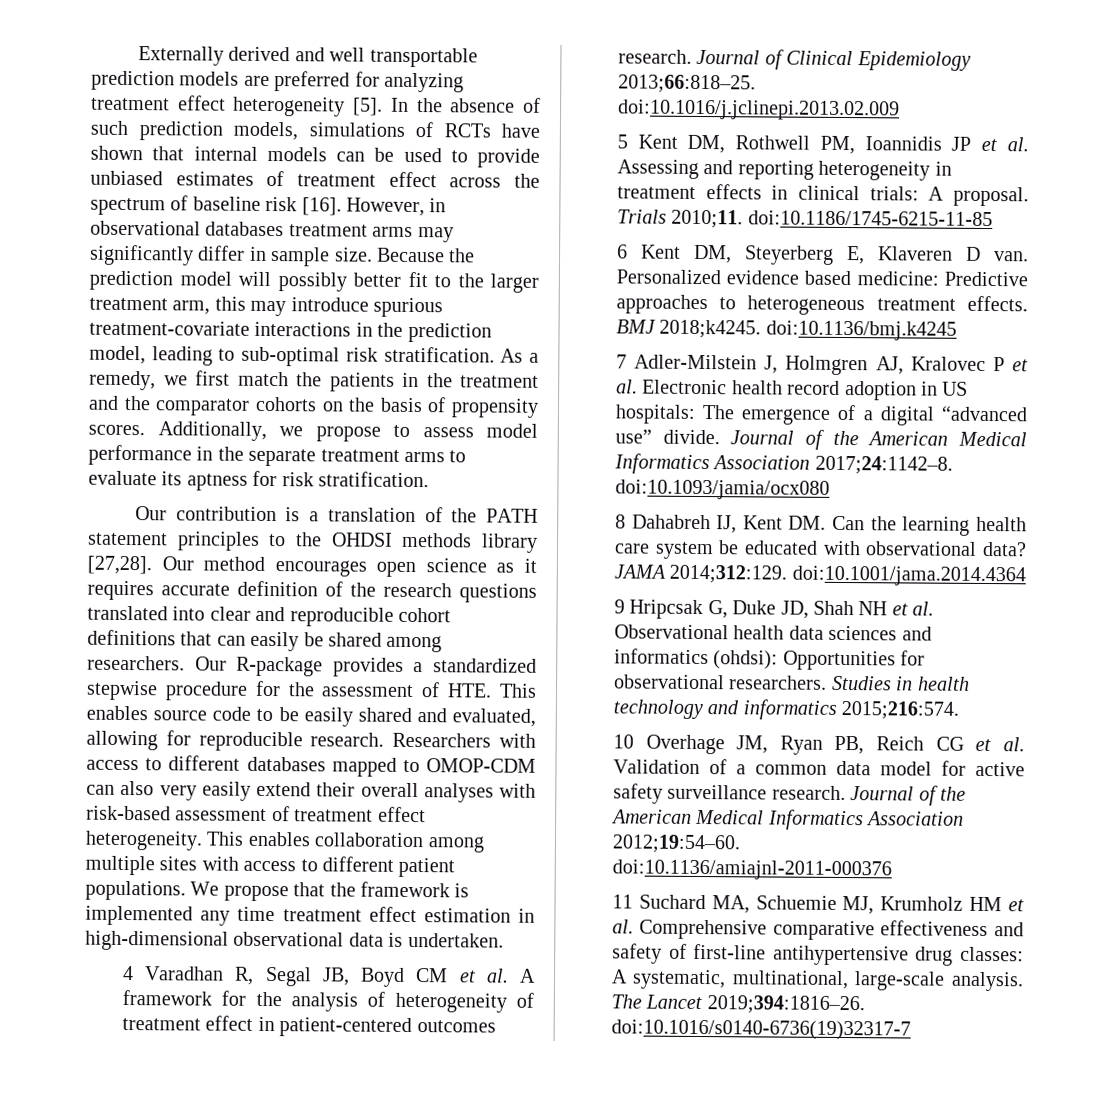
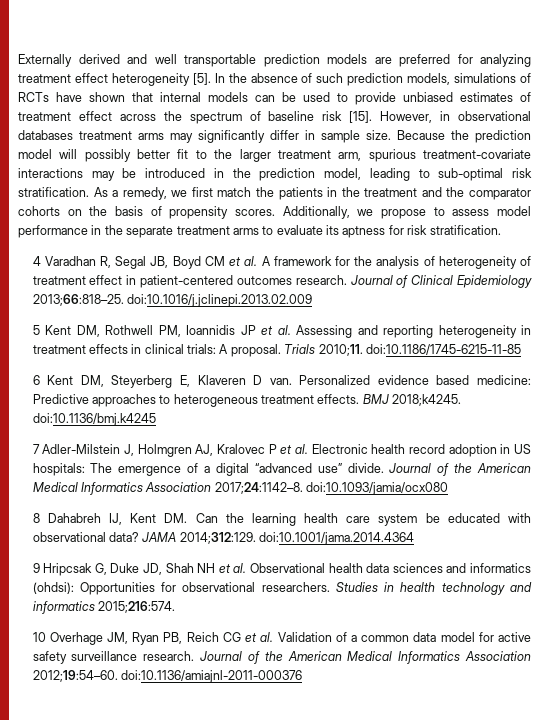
- In the absence of such prediction models, simulations of RCTs have shown that internal models can be used to provide unbiased estimates of treatment effect across the spectrum of baseline risk [16].
+ In the absence of such prediction models, simulations of RCTs have shown that internal models can be used to provide unbiased estimates of treatment effect across the spectrum of baseline risk [15].
- Because the prediction model will possibly better fit to the larger treatment arm, this may introduce spurious treatment-covariate interactions in the prediction model, leading to sub-optimal risk stratification.
+ Because the prediction model will possibly better fit to the larger treatment arm, spurious treatment-covariate interactions may be introduced in the prediction model, leading to sub-optimal risk stratification.
- Our contribution is a translation of the PATH statement principles to the OHDSI methods library [27,28]. Our method encourages open science as it requires accurate definition of the research questions translated into clear and reproducible cohort definitions that can easily be shared among researchers. Our R-package provides a standardized stepwise procedure for the assessment of HTE. This enables source code to be easily shared and evaluated, allowing for reproducible research. Researchers with access to different databases mapped to OMOP-CDM can also very easily extend their overall analyses with risk-based assessment of treatment effect heterogeneity. This enables collaboration among multiple sites with access to different patient populations. We propose that the framework is implemented any time treatment effect estimation in high-dimensional observational data is undertaken.
- 11 Suchard MA, Schuemie MJ, Krumholz HM et al. Comprehensive comparative effectiveness and safety of first-line antihypertensive drug classes: A systematic, multinational, large-scale analysis. The Lancet 2019;394:1816–26. doi:10.1016/s0140-6736(19)32317-7

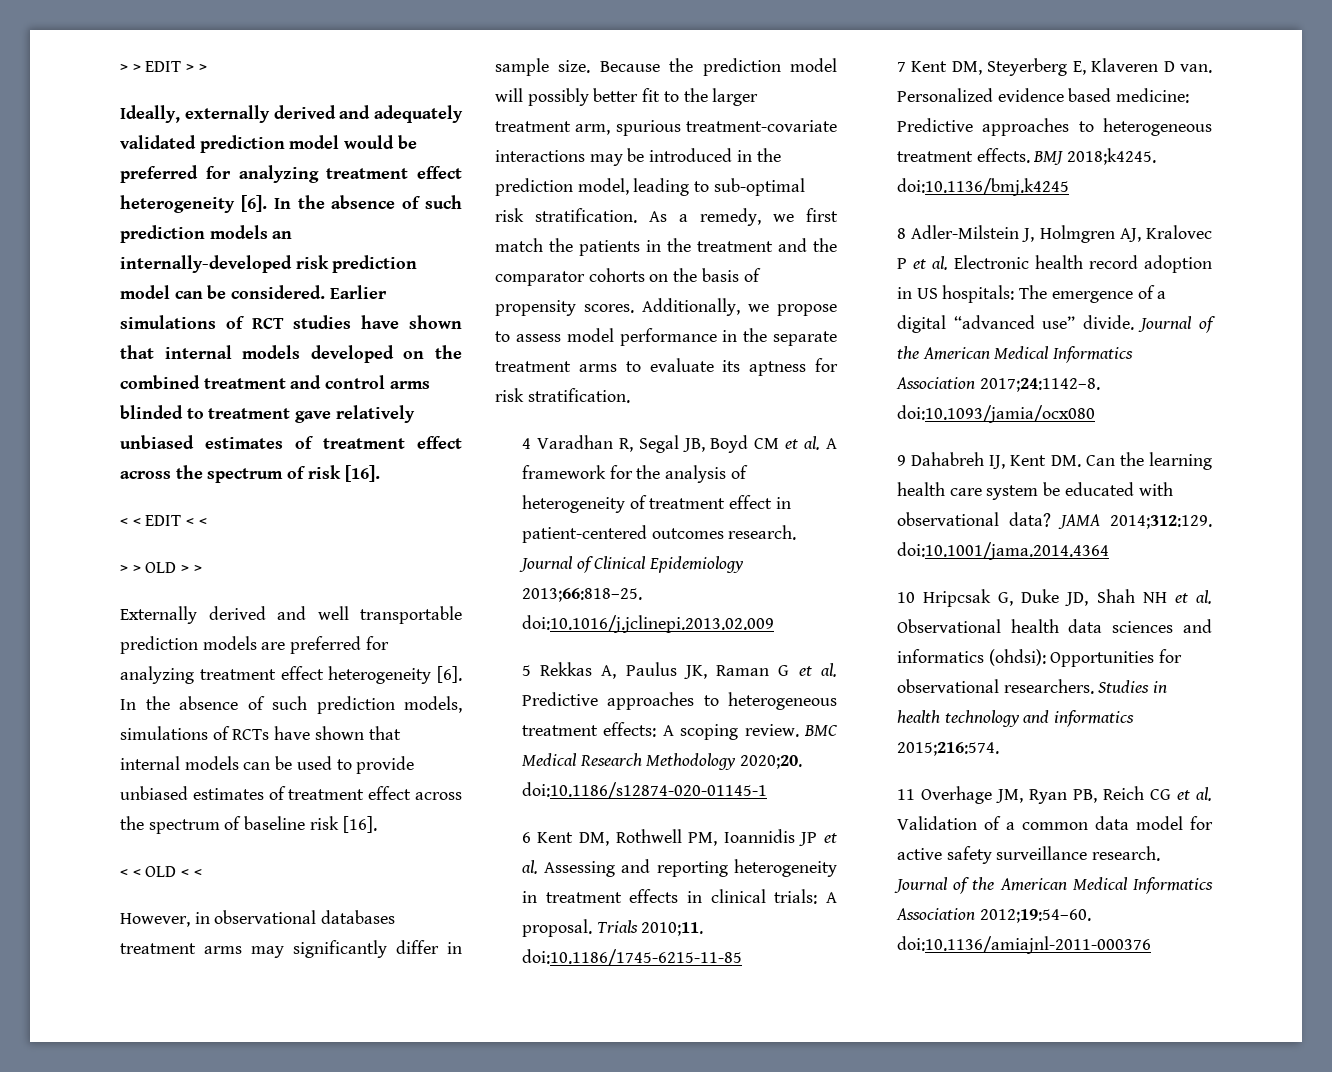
+ > > EDIT > >
+ Ideally, externally derived and adequately validated prediction model would be preferred for analyzing treatment effect heterogeneity [6]. In the absence of such prediction models an internally-developed risk prediction model can be considered. Earlier simulations of RCT studies have shown that internal models developed on the combined treatment and control arms blinded to treatment gave relatively unbiased estimates of treatment effect across the spectrum of risk [16].
+ < < EDIT < <
+ > > OLD > >
- Externally derived and well transportable prediction models are preferred for analyzing treatment effect heterogeneity [5].
+ Externally derived and well transportable prediction models are preferred for analyzing treatment effect heterogeneity [6].
- In the absence of such prediction models, simulations of RCTs have shown that internal models can be used to provide unbiased estimates of treatment effect across the spectrum of baseline risk [15]. However, in observational databases treatment arms may significantly differ in sample size.
+ In the absence of such prediction models, simulations of RCTs have shown that internal models can be used to provide unbiased estimates of treatment effect across the spectrum of baseline risk [16].
+ < < OLD < <
+ However, in observational databases treatment arms may significantly differ in sample size.
- 5 Kent DM, Rothwell PM, Ioannidis JP et al. Assessing and reporting heterogeneity in treatment effects in clinical trials: A proposal.
+ 5 Rekkas A, Paulus JK, Raman G et al. Predictive approaches to heterogeneous treatment effects: A scoping review. BMC Medical Research Methodology 2020;20. doi:10.1186/s12874-020-01145-1
+ 6 Kent DM, Rothwell PM, Ioannidis JP et al. Assessing and reporting heterogeneity in treatment effects in clinical trials: A proposal.
- 6 Kent DM, Steyerberg E, Klaveren D van.
+ 7 Kent DM, Steyerberg E, Klaveren D van.
- 7 Adler-Milstein J, Holmgren AJ, Kralovec P et al. Electronic health record adoption in US hospitals: The emergence of a digital “advanced use” divide.
+ 8 Adler-Milstein J, Holmgren AJ, Kralovec P et al. Electronic health record adoption in US hospitals: The emergence of a digital “advanced use” divide.
- 8 Dahabreh IJ, Kent DM. Can the learning health care system be educated with observational data?
+ 9 Dahabreh IJ, Kent DM. Can the learning health care system be educated with observational data?
- 9 Hripcsak G, Duke JD, Shah NH et al. Observational health data sciences and informatics (ohdsi): Opportunities for observational researchers.
+ 10 Hripcsak G, Duke JD, Shah NH et al. Observational health data sciences and informatics (ohdsi): Opportunities for observational researchers.
- 10 Overhage JM, Ryan PB, Reich CG et al. Validation of a common data model for active safety surveillance research.
+ 11 Overhage JM, Ryan PB, Reich CG et al. Validation of a common data model for active safety surveillance research.

